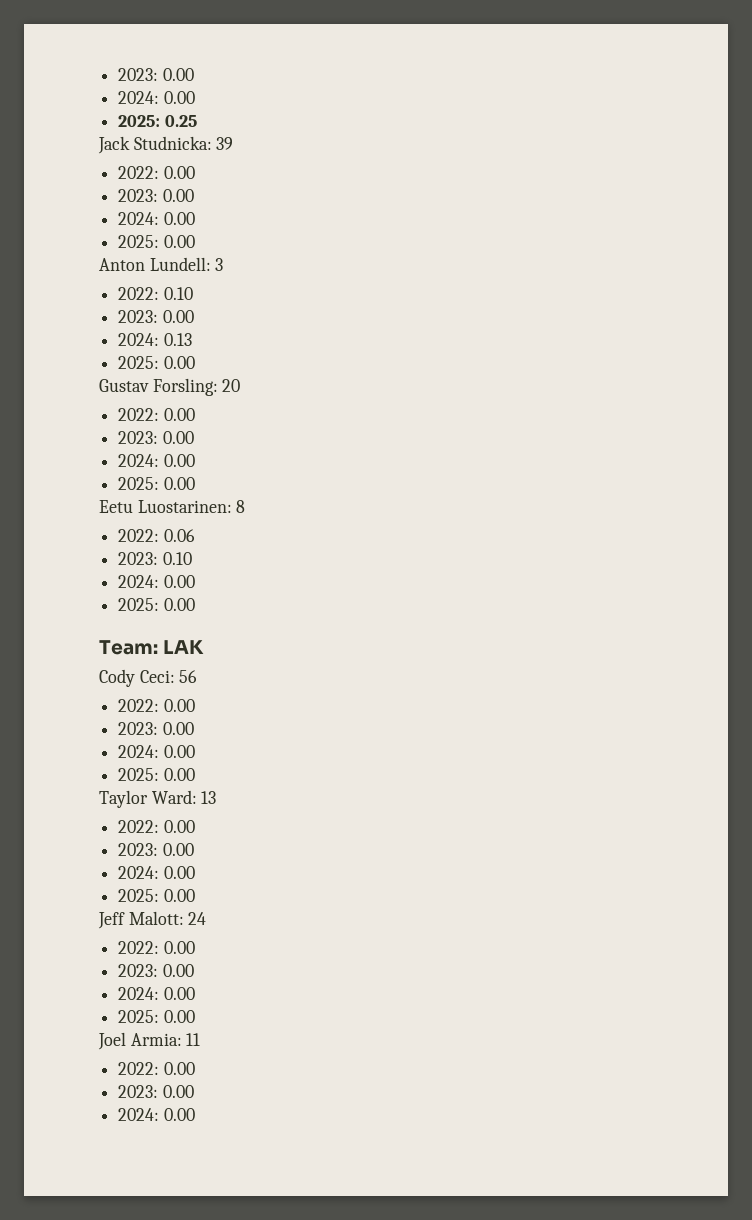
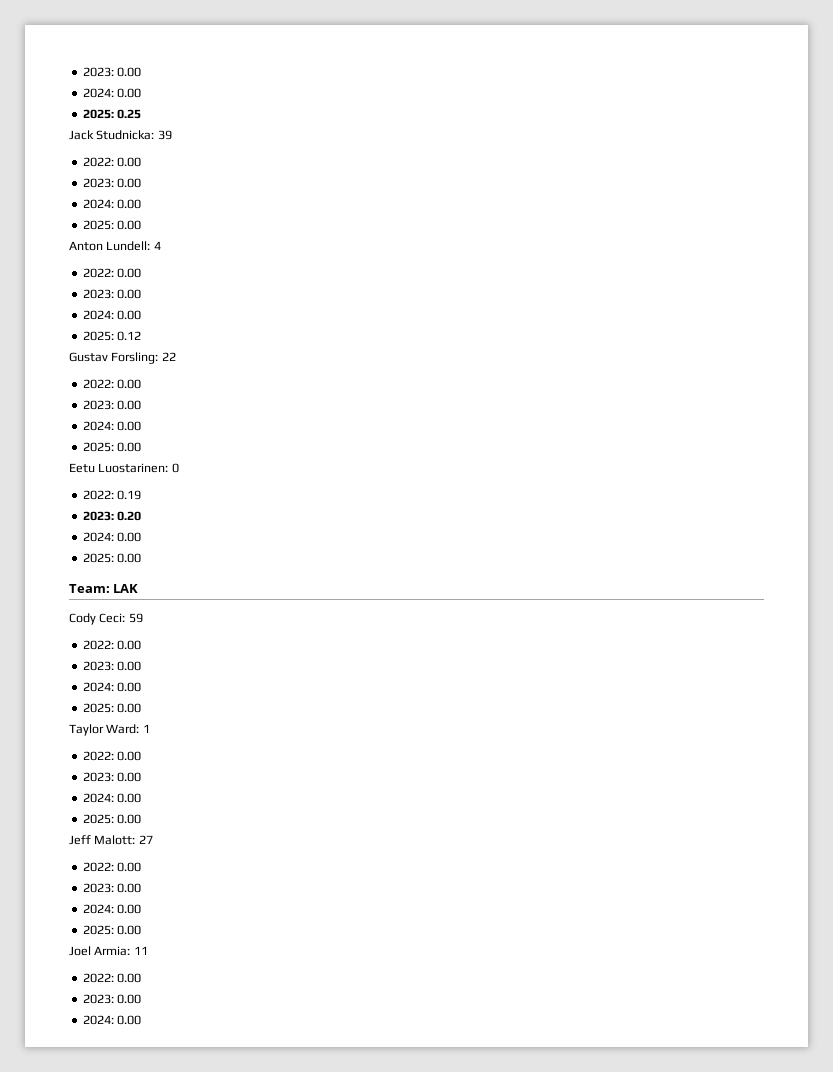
- Anton Lundell: 3
- 2022: 0.10
+ Anton Lundell: 4
+ 2022: 0.00
  2023: 0.00
- 2024: 0.13
- 2025: 0.00
+ 2024: 0.00
+ 2025: 0.12
- Gustav Forsling: 20
+ Gustav Forsling: 22
- Eetu Luostarinen: 8
- 2022: 0.06
- 2023: 0.10
+ Eetu Luostarinen: 0
+ 2022: 0.19
+ 2023: 0.20
- Cody Ceci: 56
+ Cody Ceci: 59
- Taylor Ward: 13
+ Taylor Ward: 1
- Jeff Malott: 24
+ Jeff Malott: 27

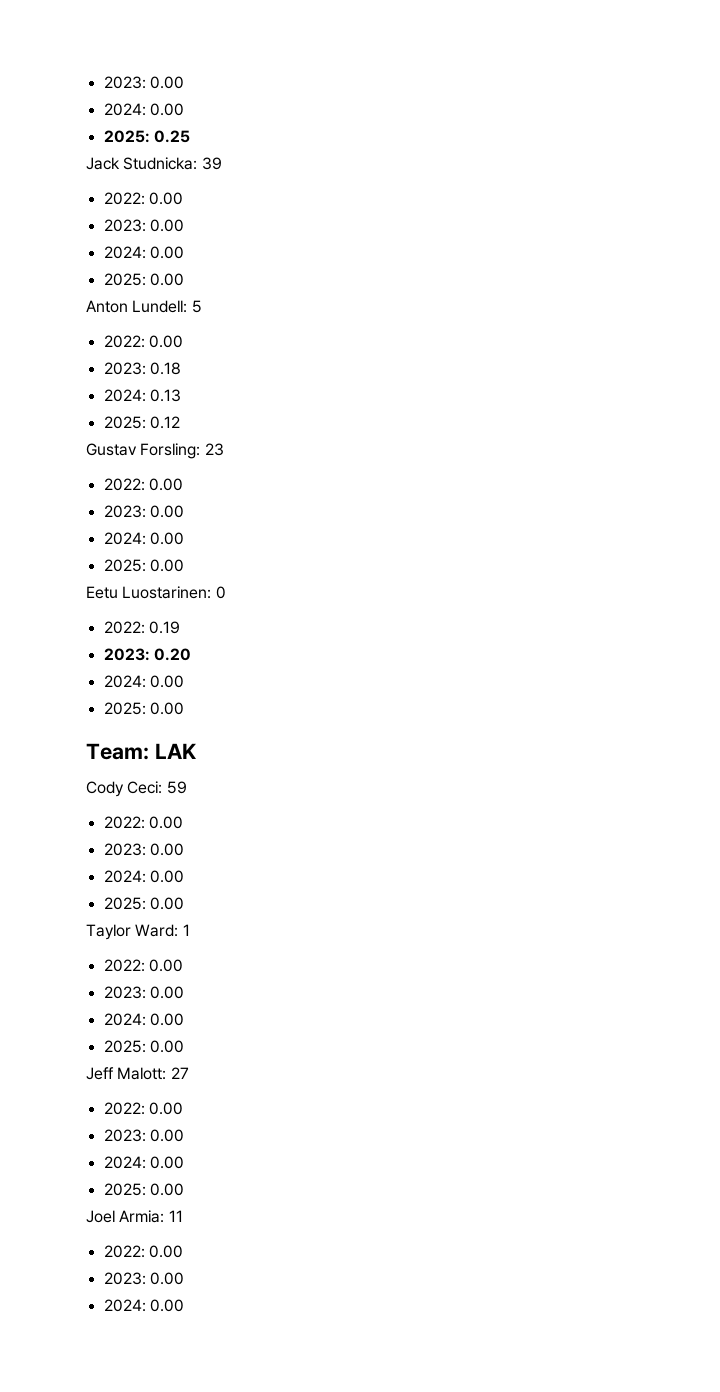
- Anton Lundell: 4
+ Anton Lundell: 5
  2022: 0.00
- 2023: 0.00
- 2024: 0.00
+ 2023: 0.18
+ 2024: 0.13
- Gustav Forsling: 22
+ Gustav Forsling: 23

